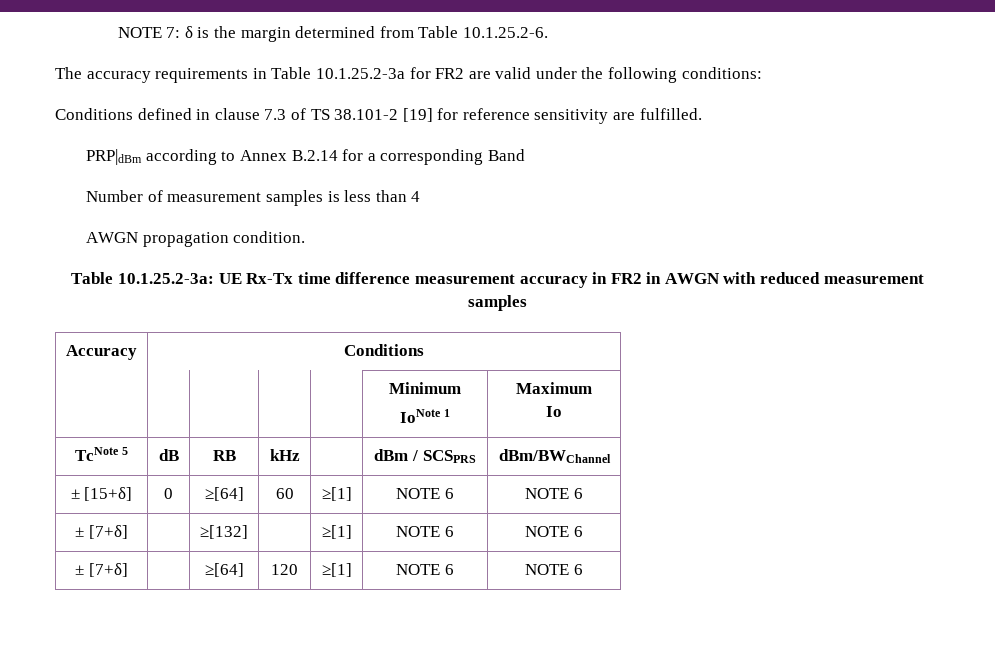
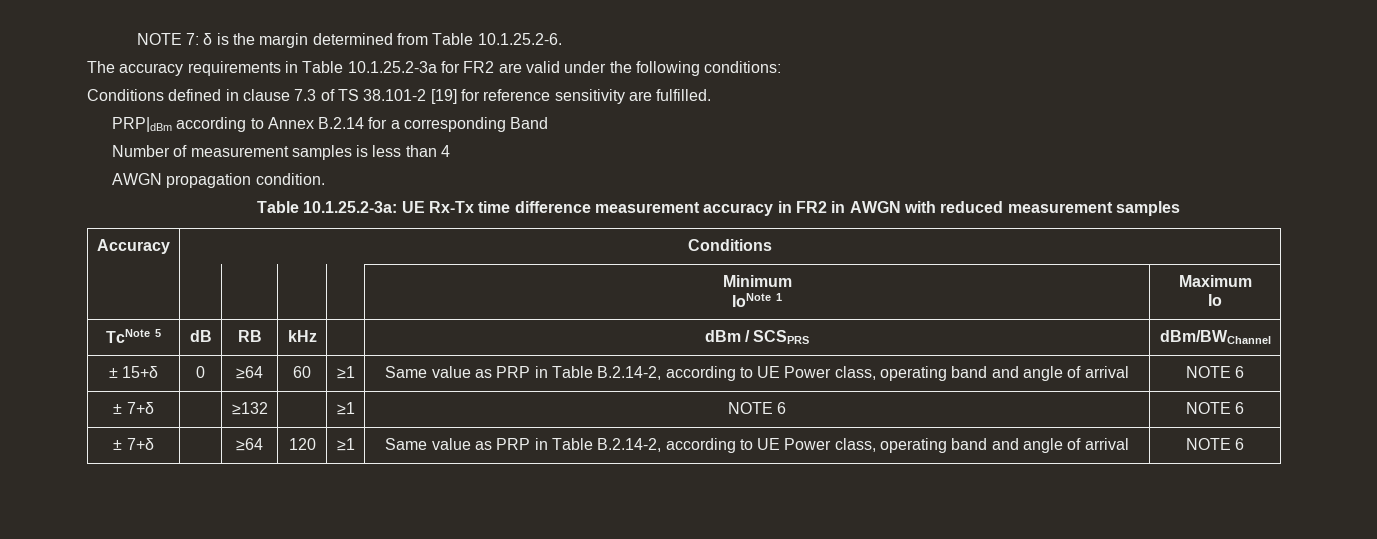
- ± [15+δ] | 0 | ≥[64] | 60 | ≥[1] | NOTE 6 | NOTE 6
- ± [7+δ] | | ≥[132] | | ≥[1] | NOTE 6 | NOTE 6
- ± [7+δ] | | ≥[64] | 120 | ≥[1] | NOTE 6 | NOTE 6
+ ± 15+δ | 0 | ≥64 | 60 | ≥1 | Same value as PRP in Table B.2.14-2, according to UE Power class, operating band and angle of arrival | NOTE 6
+ ± 7+δ | | ≥132 | | ≥1 | NOTE 6 | NOTE 6
+ ± 7+δ | | ≥64 | 120 | ≥1 | Same value as PRP in Table B.2.14-2, according to UE Power class, operating band and angle of arrival | NOTE 6

